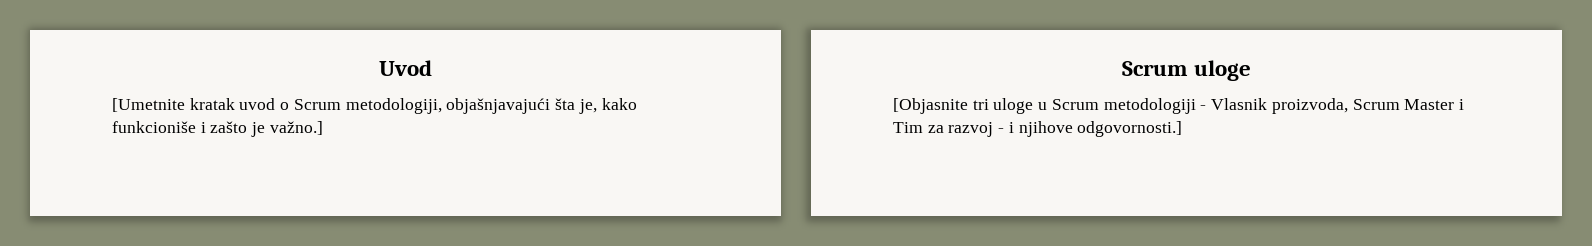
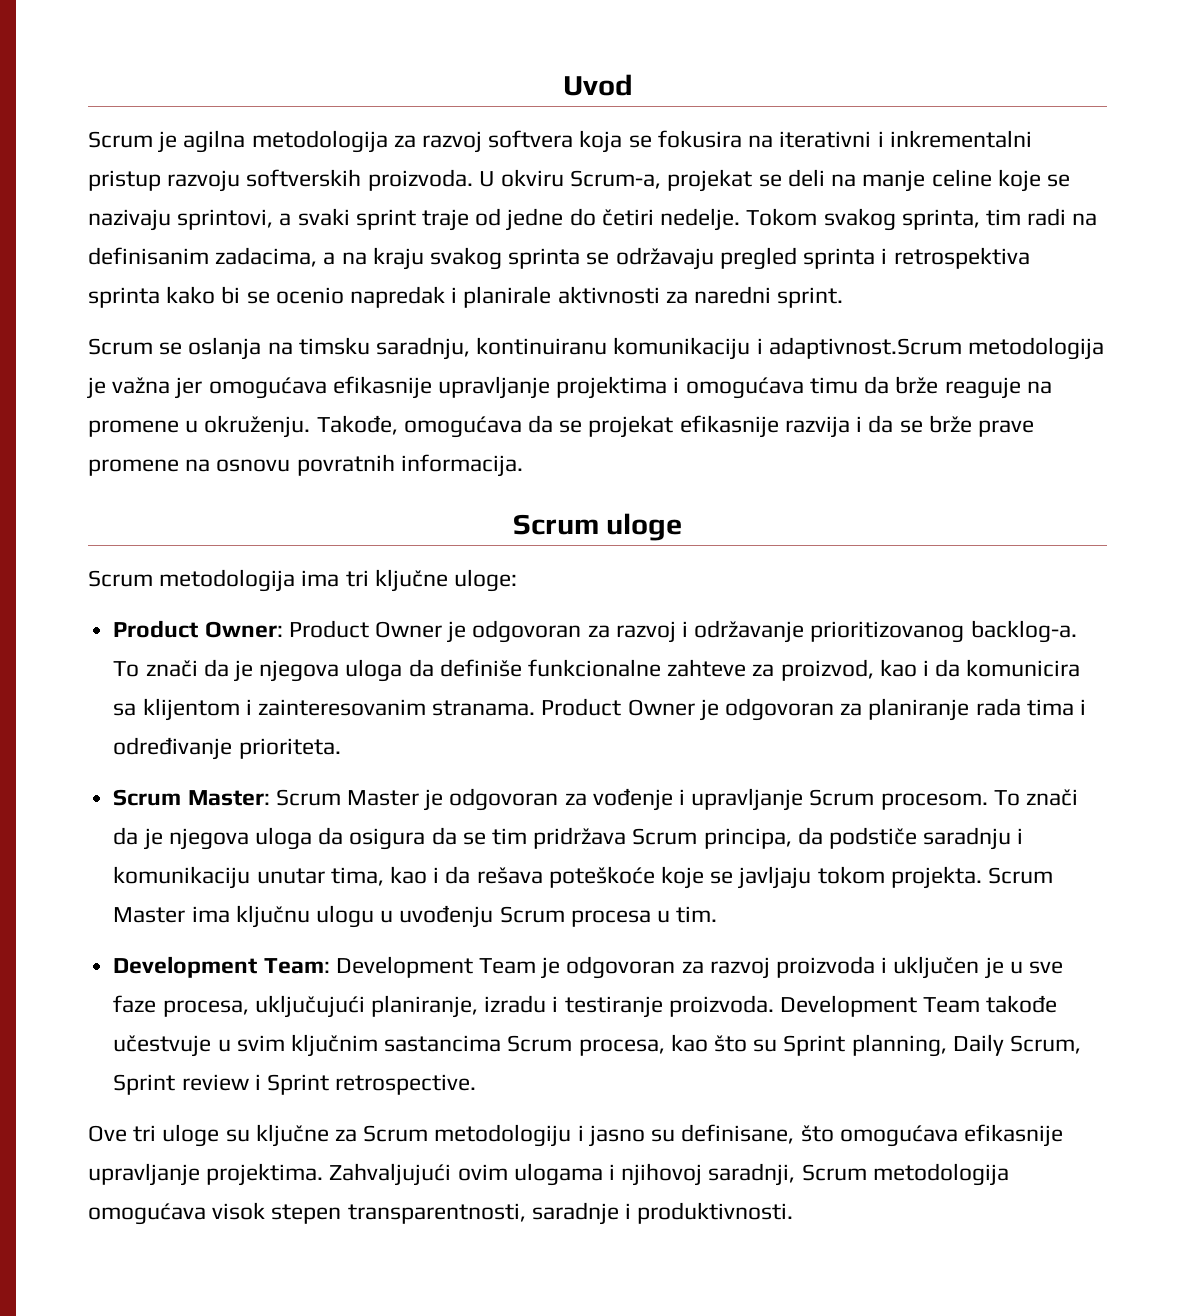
- [Umetnite kratak uvod o Scrum metodologiji, objašnjavajući šta je, kako funkcioniše i zašto je važno.]
+ Scrum je agilna metodologija za razvoj softvera koja se fokusira na iterativni i inkrementalni pristup razvoju softverskih proizvoda. U okviru Scrum-a, projekat se deli na manje celine koje se nazivaju sprintovi, a svaki sprint traje od jedne do četiri nedelje. Tokom svakog sprinta, tim radi na definisanim zadacima, a na kraju svakog sprinta se održavaju pregled sprinta i retrospektiva sprinta kako bi se ocenio napredak i planirale aktivnosti za naredni sprint.
+ Scrum se oslanja na timsku saradnju, kontinuiranu komunikaciju i adaptivnost.Scrum metodologija je važna jer omogućava efikasnije upravljanje projektima i omogućava timu da brže reaguje na promene u okruženju. Takođe, omogućava da se projekat efikasnije razvija i da se brže prave promene na osnovu povratnih informacija.
  Scrum uloge
- [Objasnite tri uloge u Scrum metodologiji - Vlasnik proizvoda, Scrum Master i Tim za razvoj - i njihove odgovornosti.]
+ Scrum metodologija ima tri ključne uloge:
+ Product Owner: Product Owner je odgovoran za razvoj i održavanje prioritizovanog backlog-a. To znači da je njegova uloga da definiše funkcionalne zahteve za proizvod, kao i da komunicira sa klijentom i zainteresovanim stranama. Product Owner je odgovoran za planiranje rada tima i određivanje prioriteta.
+ Scrum Master: Scrum Master je odgovoran za vođenje i upravljanje Scrum procesom. To znači da je njegova uloga da osigura da se tim pridržava Scrum principa, da podstiče saradnju i komunikaciju unutar tima, kao i da rešava poteškoće koje se javljaju tokom projekta. Scrum Master ima ključnu ulogu u uvođenju Scrum procesa u tim.
+ Development Team: Development Team je odgovoran za razvoj proizvoda i uključen je u sve faze procesa, uključujući planiranje, izradu i testiranje proizvoda. Development Team takođe učestvuje u svim ključnim sastancima Scrum procesa, kao što su Sprint planning, Daily Scrum, Sprint review i Sprint retrospective.
+ Ove tri uloge su ključne za Scrum metodologiju i jasno su definisane, što omogućava efikasnije upravljanje projektima. Zahvaljujući ovim ulogama i njihovoj saradnji, Scrum metodologija omogućava visok stepen transparentnosti, saradnje i produktivnosti.

